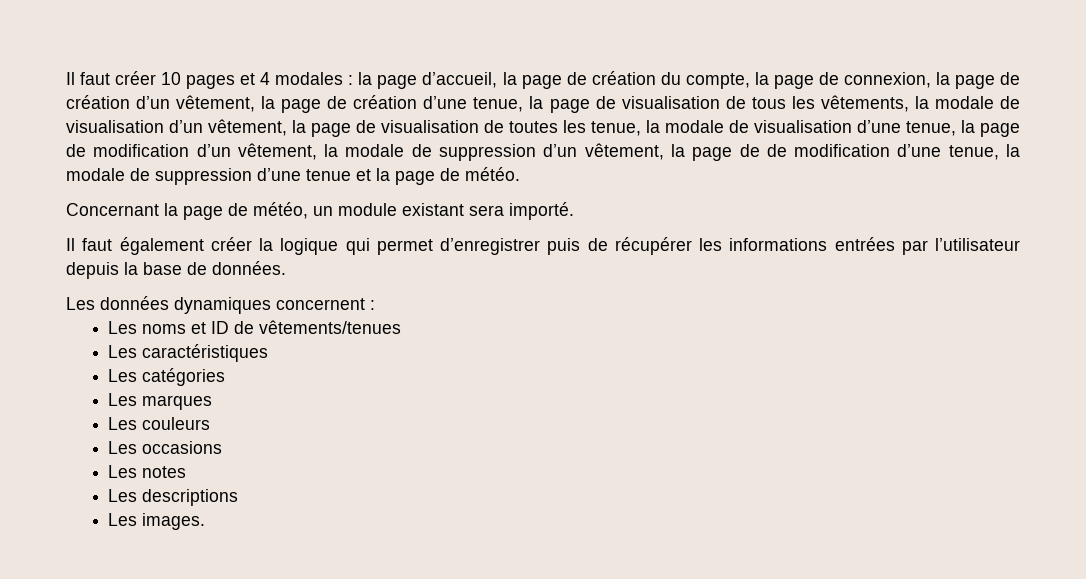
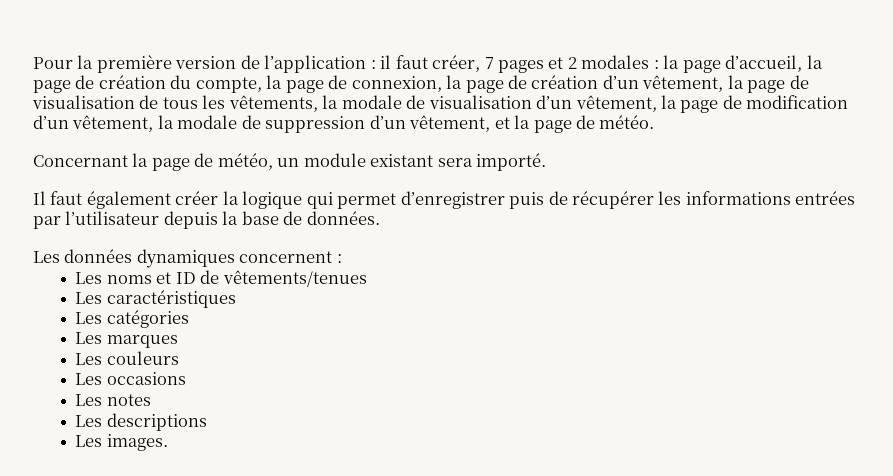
- Il faut créer 10 pages et 4 modales : la page d’accueil, la page de création du compte, la page de connexion, la page de création d’un vêtement, la page de création d’une tenue, la page de visualisation de tous les vêtements, la modale de visualisation d’un vêtement, la page de visualisation de toutes les tenue, la modale de visualisation d’une tenue, la page de modification d’un vêtement, la modale de suppression d’un vêtement, la page de de modification d’une tenue, la modale de suppression d’une tenue et la page de météo.
+ Pour la première version de l’application : il faut créer, 7 pages et 2 modales : la page d’accueil, la page de création du compte, la page de connexion, la page de création d’un vêtement, la page de visualisation de tous les vêtements, la modale de visualisation d’un vêtement, la page de modification d’un vêtement, la modale de suppression d’un vêtement, et la page de météo.

